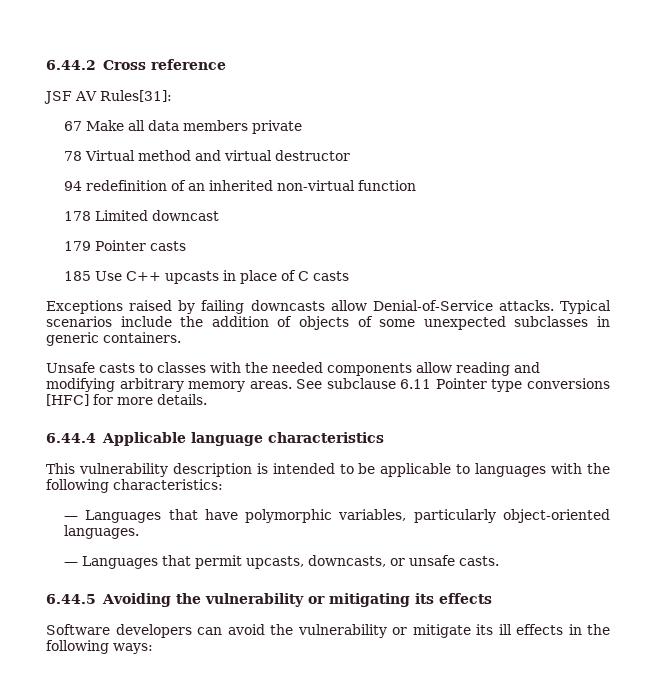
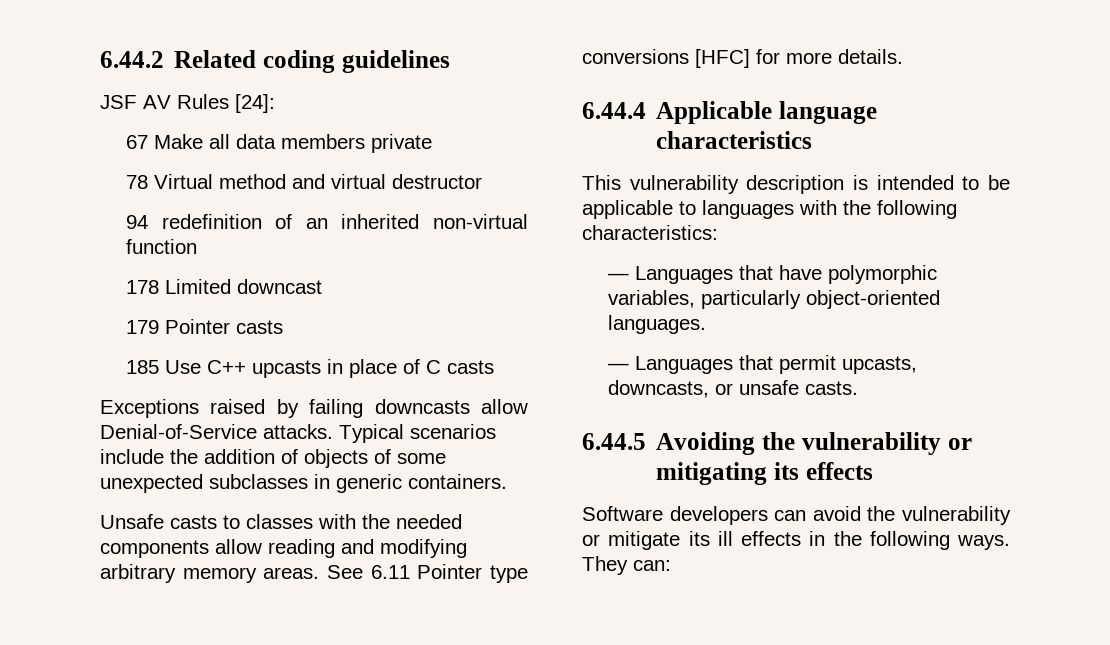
- 6.44.2 Cross reference
+ 6.44.2 Related coding guidelines
- JSF AV Rules[31]:
+ JSF AV Rules [24]:
- See subclause 6.11 Pointer type conversions [HFC] for more details.
+ See 6.11 Pointer type conversions [HFC] for more details.
- Software developers can avoid the vulnerability or mitigate its ill effects in the following ways:
+ Software developers can avoid the vulnerability or mitigate its ill effects in the following ways. They can:

